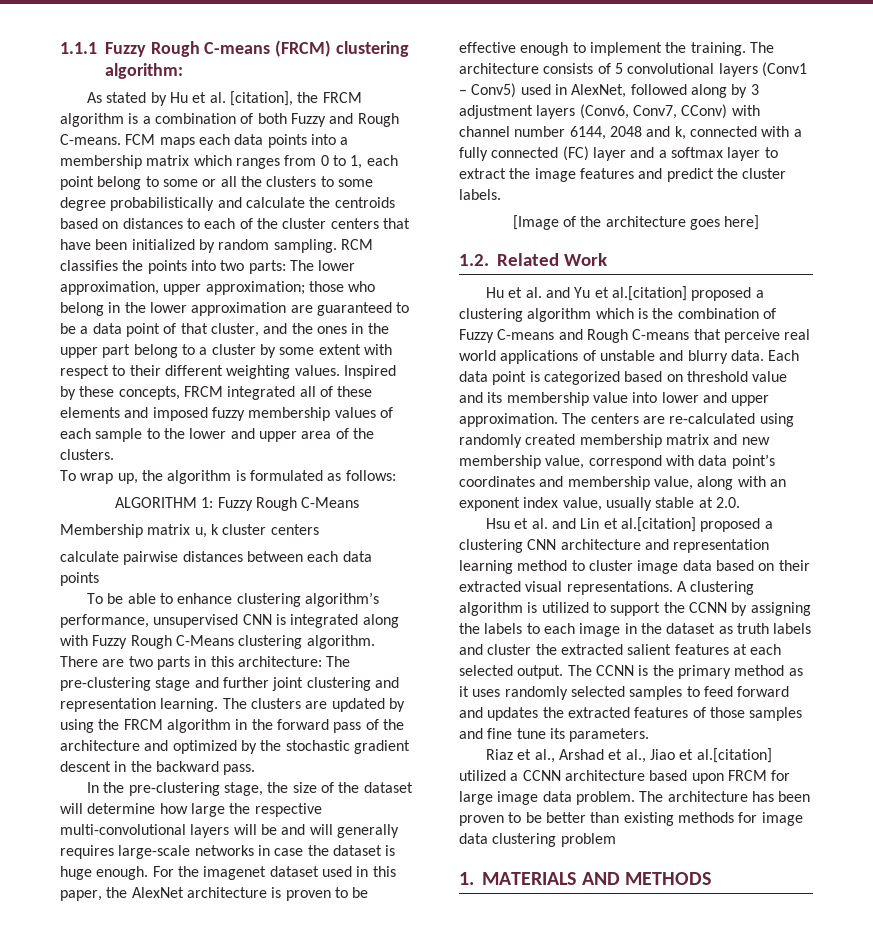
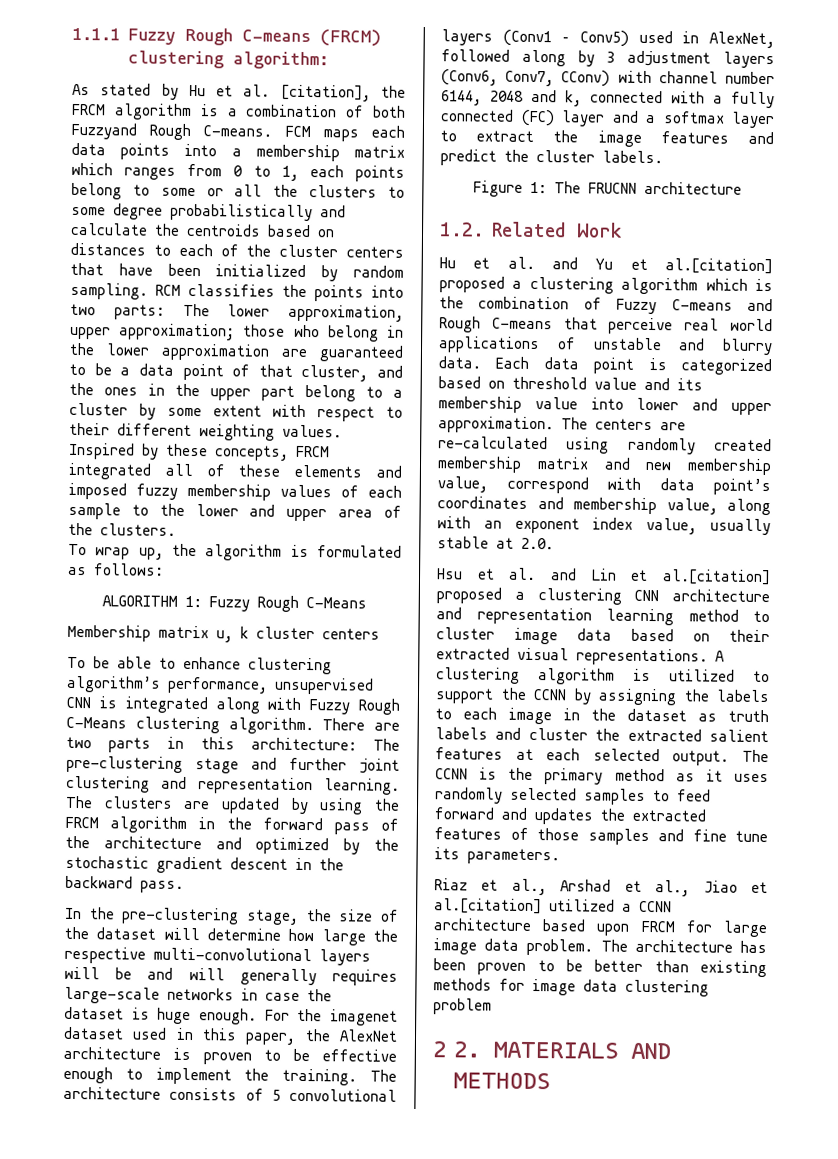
- As stated by Hu et al. [citation], the FRCM algorithm is a combination of both Fuzzy and Rough C-means.
+ As stated by Hu et al. [citation], the FRCM algorithm is a combination of both Fuzzyand Rough C-means.
- FCM maps each data points into a membership matrix which ranges from 0 to 1, each point belong to some or all the clusters to some degree probabilistically and calculate the centroids based on distances to each of the cluster centers that have been initialized by random sampling.
+ FCM maps each data points into a membership matrix which ranges from 0 to 1, each points belong to some or all the clusters to some degree probabilistically and calculate the centroids based on distances to each of the cluster centers that have been initialized by random sampling.
- calculate pairwise distances between each data points
- [Image of the architecture goes here]
+ Figure 1: The FRUCNN architecture
- 1. MATERIALS AND METHODS
+ 2 2. MATERIALS AND METHODS

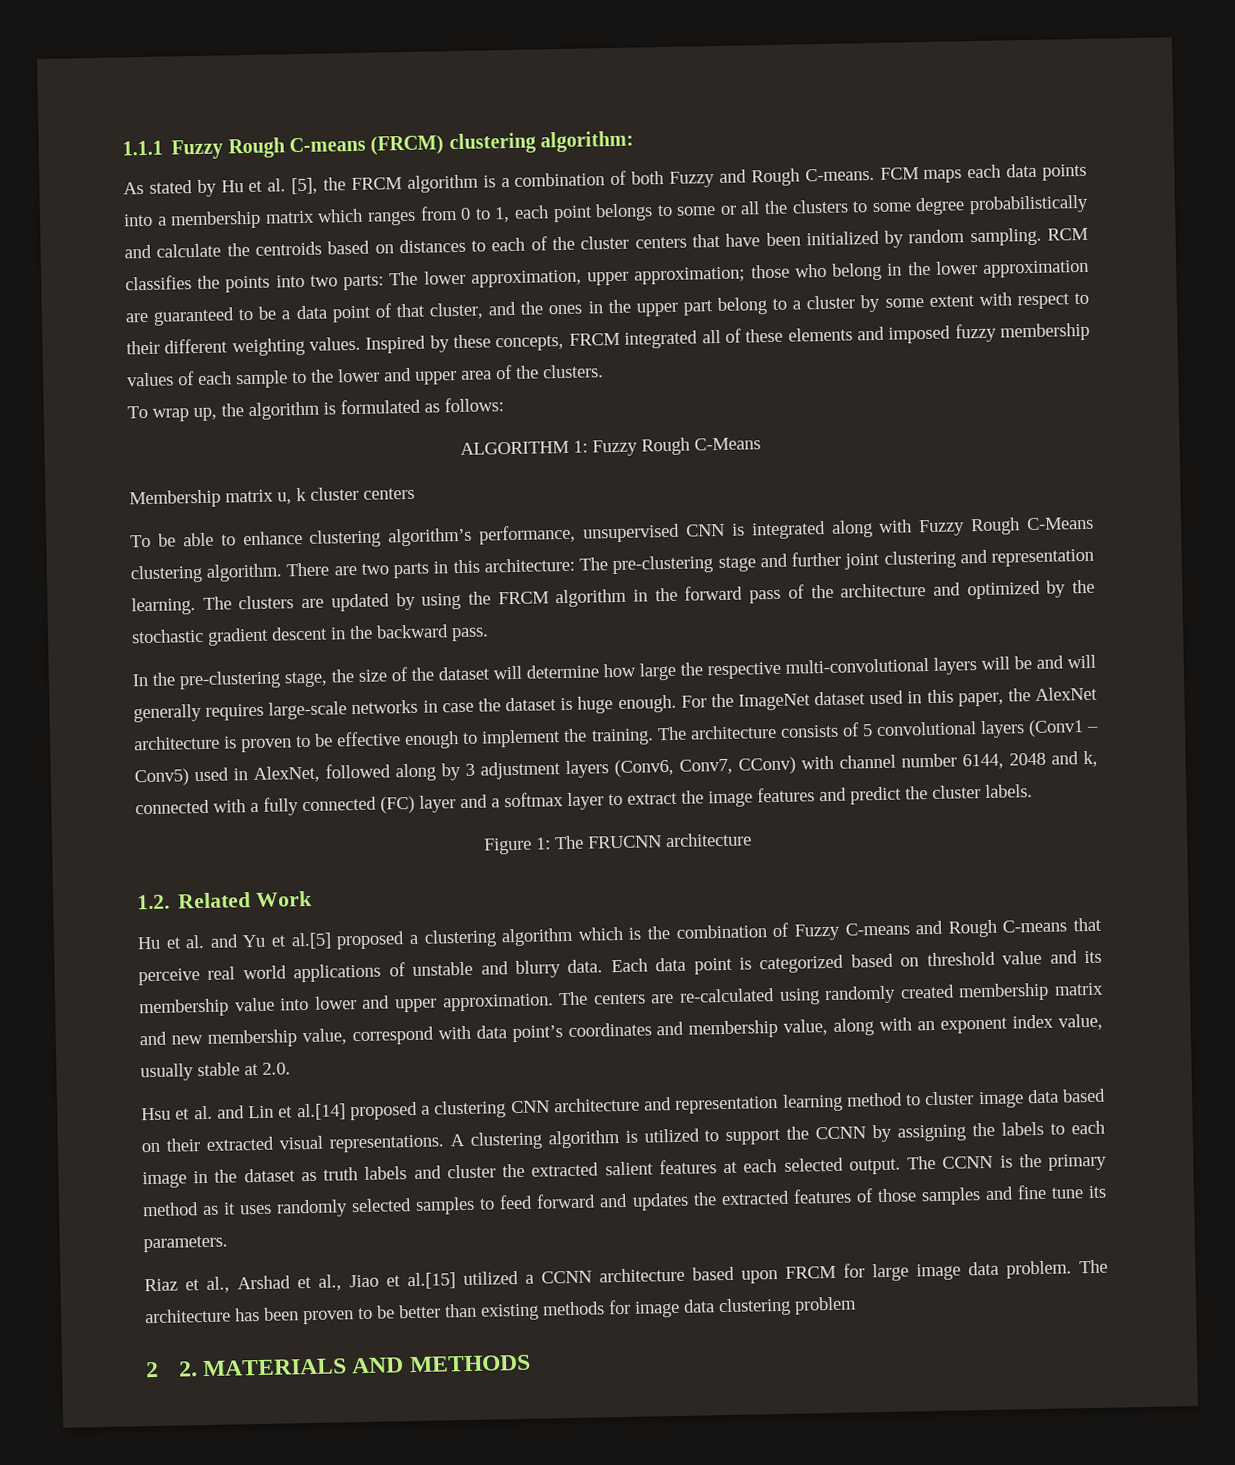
- As stated by Hu et al. [citation], the FRCM algorithm is a combination of both Fuzzyand Rough C-means.
+ As stated by Hu et al. [5], the FRCM algorithm is a combination of both Fuzzy and Rough C-means.
- FCM maps each data points into a membership matrix which ranges from 0 to 1, each points belong to some or all the clusters to some degree probabilistically and calculate the centroids based on distances to each of the cluster centers that have been initialized by random sampling.
+ FCM maps each data points into a membership matrix which ranges from 0 to 1, each point belongs to some or all the clusters to some degree probabilistically and calculate the centroids based on distances to each of the cluster centers that have been initialized by random sampling.
- For the imagenet dataset used in this paper, the AlexNet architecture is proven to be effective enough to implement the training.
+ For the ImageNet dataset used in this paper, the AlexNet architecture is proven to be effective enough to implement the training.
- Hu et al. and Yu et al.[citation] proposed a clustering algorithm which is the combination of Fuzzy C-means and Rough C-means that perceive real world applications of unstable and blurry data.
+ Hu et al. and Yu et al.[5] proposed a clustering algorithm which is the combination of Fuzzy C-means and Rough C-means that perceive real world applications of unstable and blurry data.
- Hsu et al. and Lin et al.[citation] proposed a clustering CNN architecture and representation learning method to cluster image data based on their extracted visual representations.
+ Hsu et al. and Lin et al.[14] proposed a clustering CNN architecture and representation learning method to cluster image data based on their extracted visual representations.
- Riaz et al., Arshad et al., Jiao et al.[citation] utilized a CCNN architecture based upon FRCM for large image data problem.
+ Riaz et al., Arshad et al., Jiao et al.[15] utilized a CCNN architecture based upon FRCM for large image data problem.

